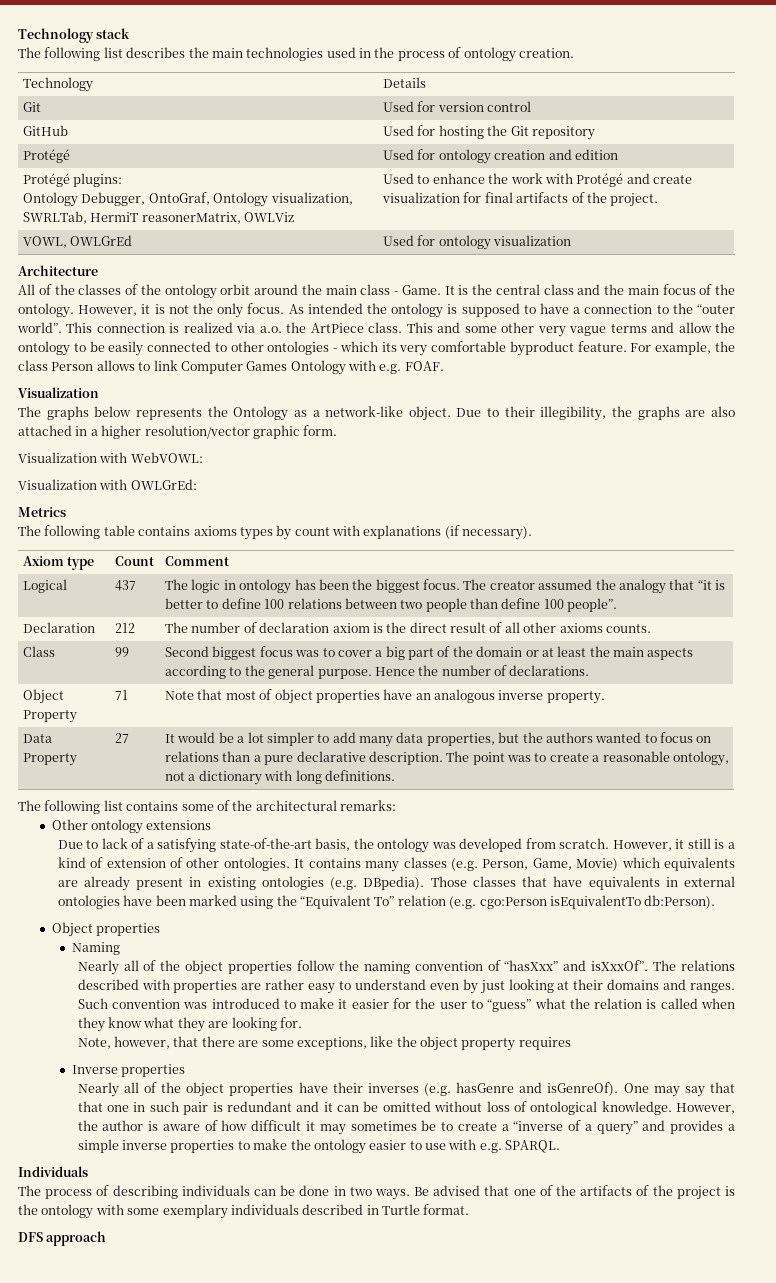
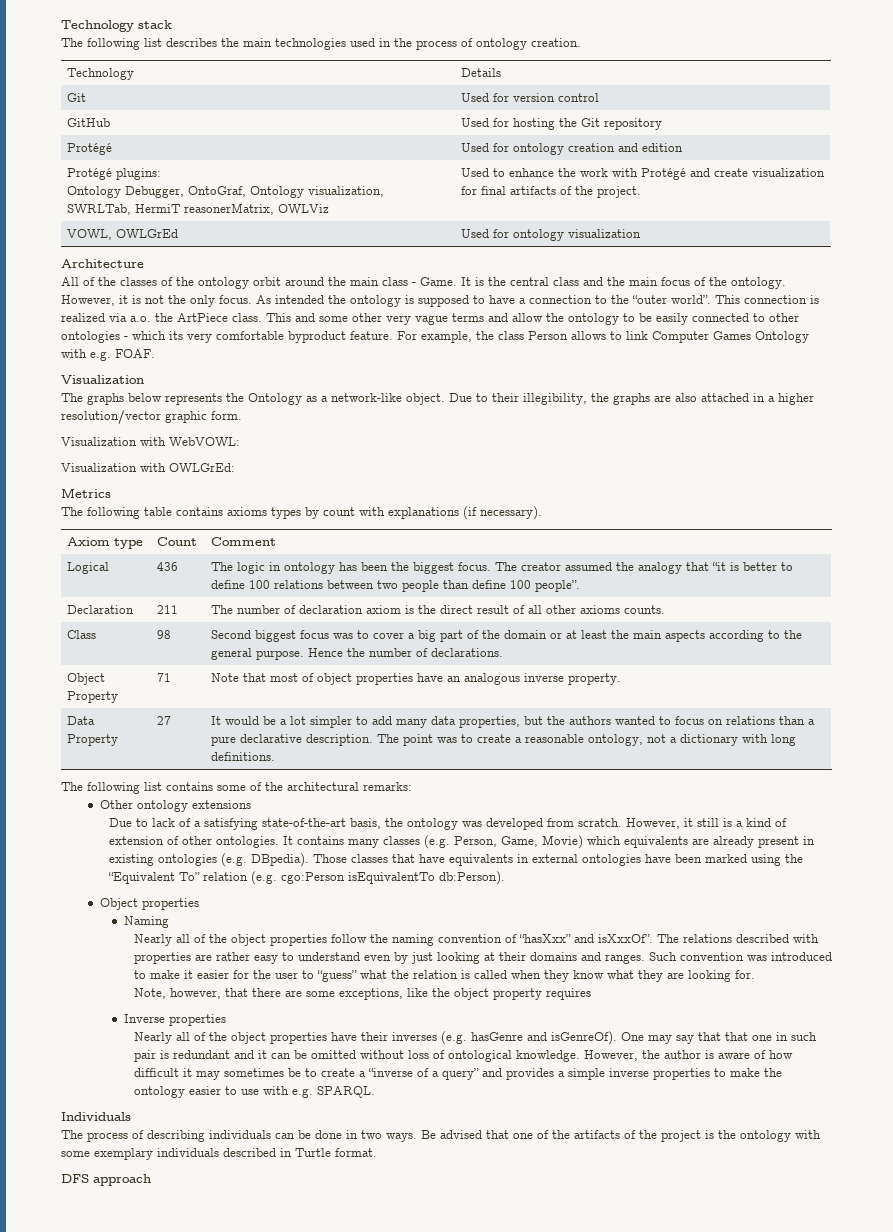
- Logical | 437 | The logic in ontology has been the biggest focus. The creator assumed the analogy that “it is better to define 100 relations between two people than define 100 people”.
+ Logical | 436 | The logic in ontology has been the biggest focus. The creator assumed the analogy that “it is better to define 100 relations between two people than define 100 people”.
- Declaration | 212 | The number of declaration axiom is the direct result of all other axioms counts.
+ Declaration | 211 | The number of declaration axiom is the direct result of all other axioms counts.
- Class | 99 | Second biggest focus was to cover a big part of the domain or at least the main aspects according to the general purpose. Hence the number of declarations.
+ Class | 98 | Second biggest focus was to cover a big part of the domain or at least the main aspects according to the general purpose. Hence the number of declarations.

